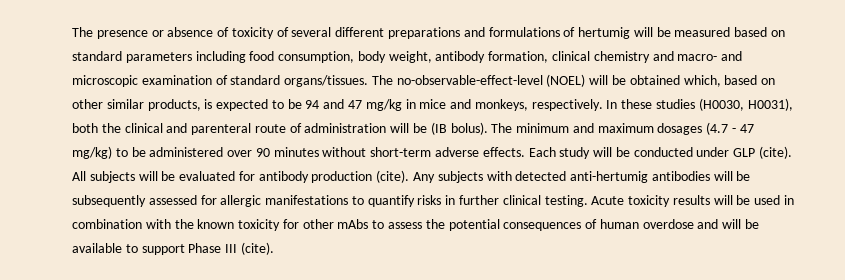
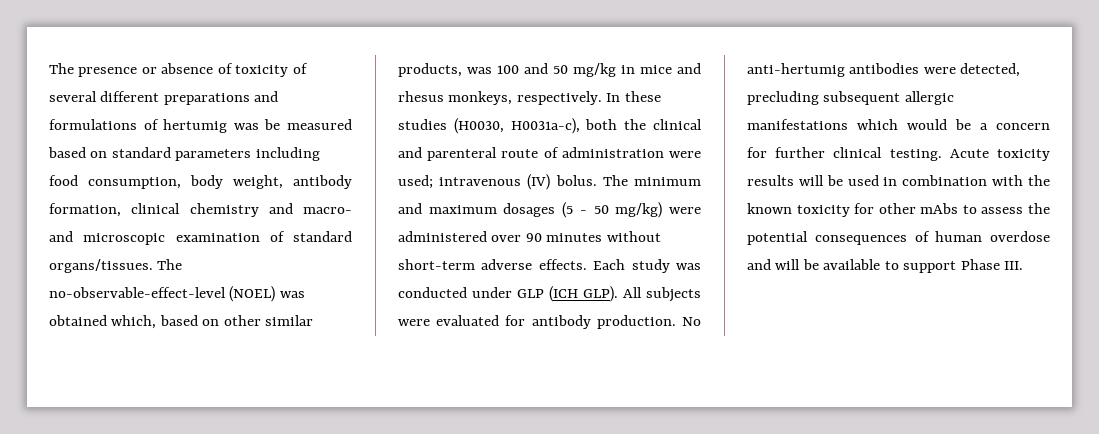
- The presence or absence of toxicity of several different preparations and formulations of hertumig will be measured based on standard parameters including food consumption, body weight, antibody formation, clinical chemistry and macro- and microscopic examination of standard organs/tissues.
+ The presence or absence of toxicity of several different preparations and formulations of hertumig was be measured based on standard parameters including food consumption, body weight, antibody formation, clinical chemistry and macro- and microscopic examination of standard organs/tissues.
- The no-observable-effect-level (NOEL) will be obtained which, based on other similar products, is expected to be 94 and 47 mg/kg in mice and monkeys, respectively.
+ The no-observable-effect-level (NOEL) was obtained which, based on other similar products, was 100 and 50 mg/kg in mice and rhesus monkeys, respectively.
- In these studies (H0030, H0031), both the clinical and parenteral route of administration will be (IB bolus).
+ In these studies (H0030, H0031a-c), both the clinical and parenteral route of administration were used; intravenous (IV) bolus.
- The minimum and maximum dosages (4.7 - 47 mg/kg) to be administered over 90 minutes without short-term adverse effects.
+ The minimum and maximum dosages (5 - 50 mg/kg) were administered over 90 minutes without short-term adverse effects.
- Each study will be conducted under GLP (cite). All subjects will be evaluated for antibody production (cite). Any subjects with detected anti-hertumig antibodies will be subsequently assessed for allergic manifestations to quantify risks in further clinical testing.
+ Each study was conducted under GLP (ICH GLP). All subjects were evaluated for antibody production. No anti-hertumig antibodies were detected, precluding subsequent allergic manifestations which would be a concern for further clinical testing.
- Acute toxicity results will be used in combination with the known toxicity for other mAbs to assess the potential consequences of human overdose and will be available to support Phase III (cite).
+ Acute toxicity results will be used in combination with the known toxicity for other mAbs to assess the potential consequences of human overdose and will be available to support Phase III.

